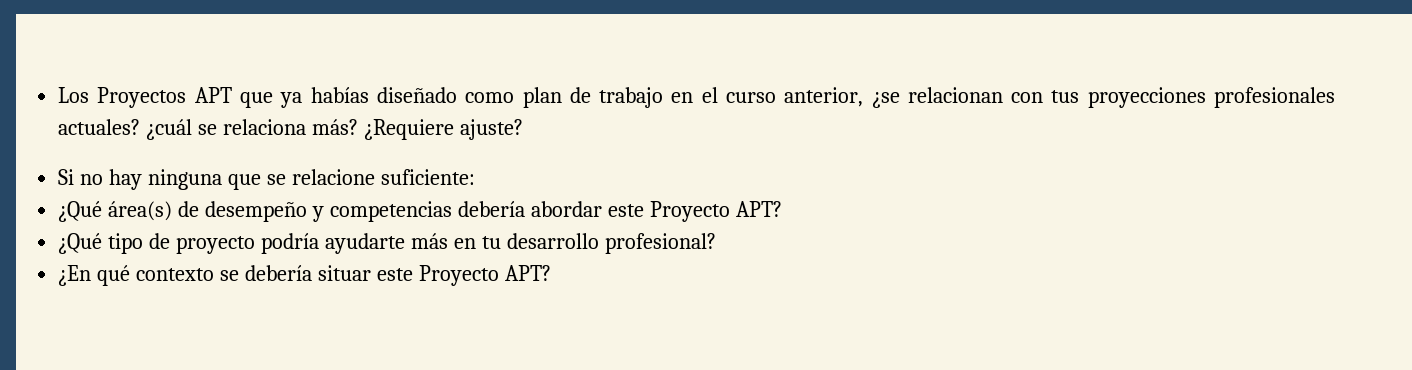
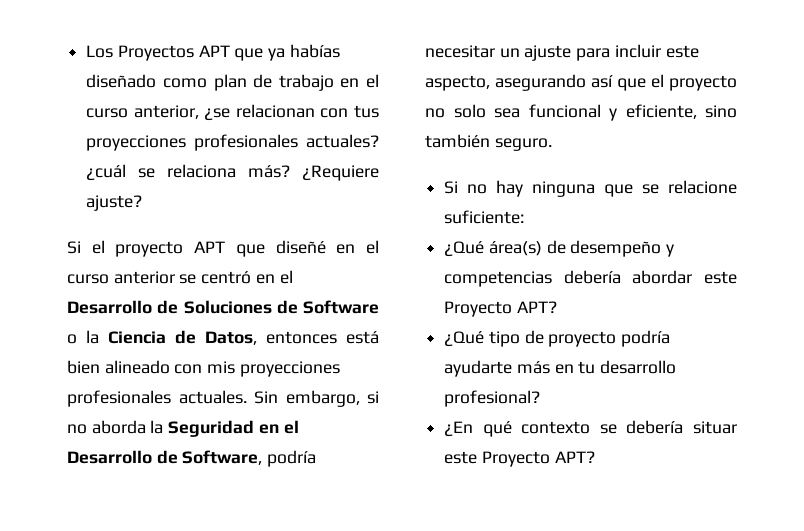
+ Si el proyecto APT que diseñé en el curso anterior se centró en el Desarrollo de Soluciones de Software o la Ciencia de Datos, entonces está bien alineado con mis proyecciones profesionales actuales. Sin embargo, si no aborda la Seguridad en el Desarrollo de Software, podría necesitar un ajuste para incluir este aspecto, asegurando así que el proyecto no solo sea funcional y eficiente, sino también seguro.

